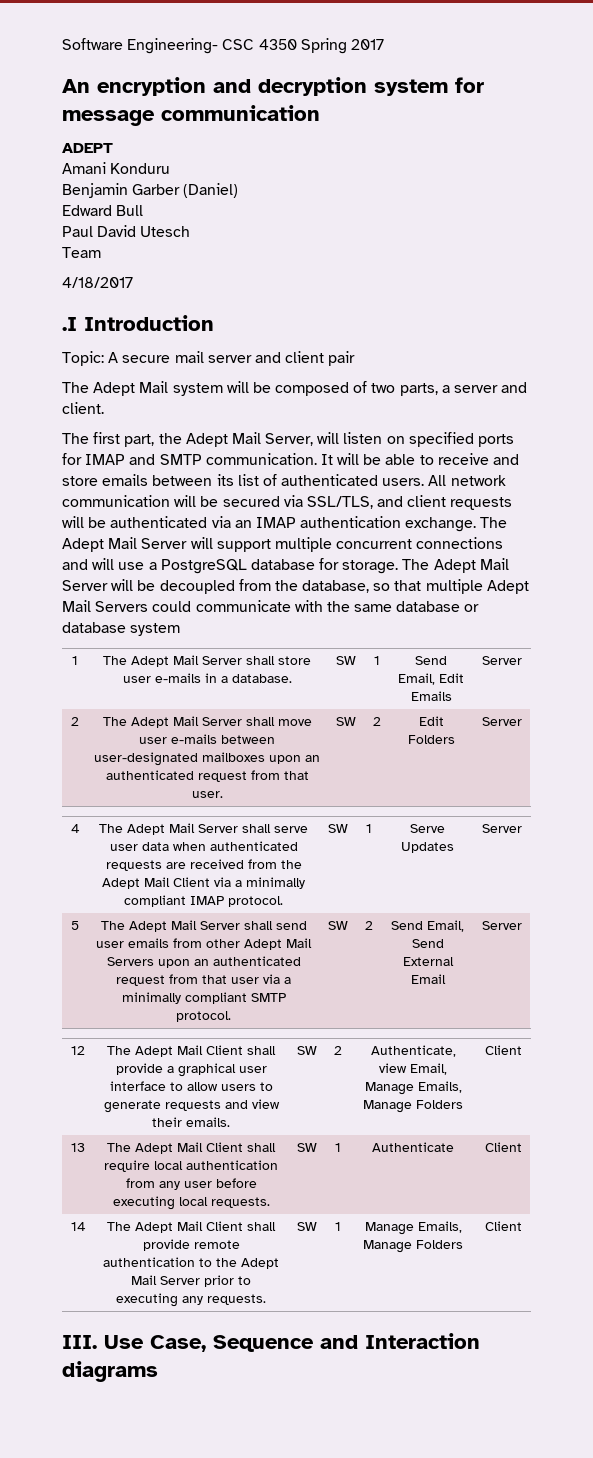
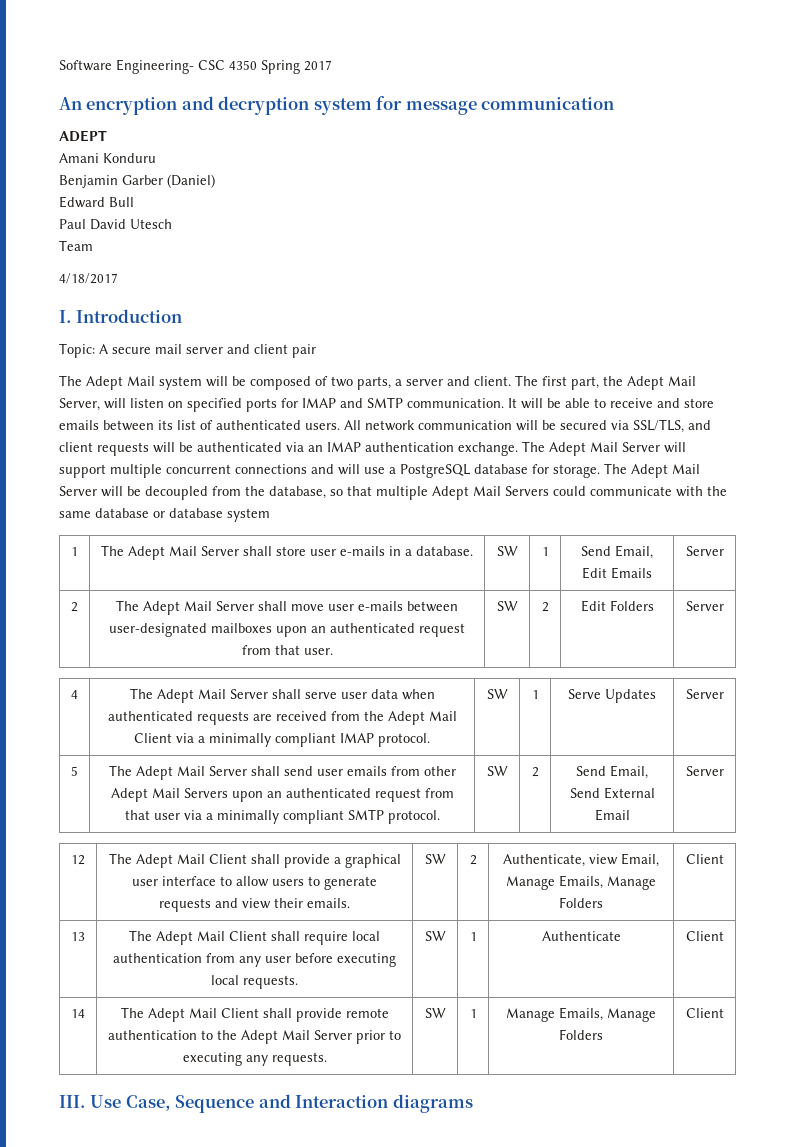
- .I Introduction
+ I. Introduction
- The Adept Mail system will be composed of two parts, a server and client.
- The first part, the Adept Mail Server, will listen on specified ports for IMAP and SMTP communication.
+ The Adept Mail system will be composed of two parts, a server and client. The first part, the Adept Mail Server, will listen on specified ports for IMAP and SMTP communication.

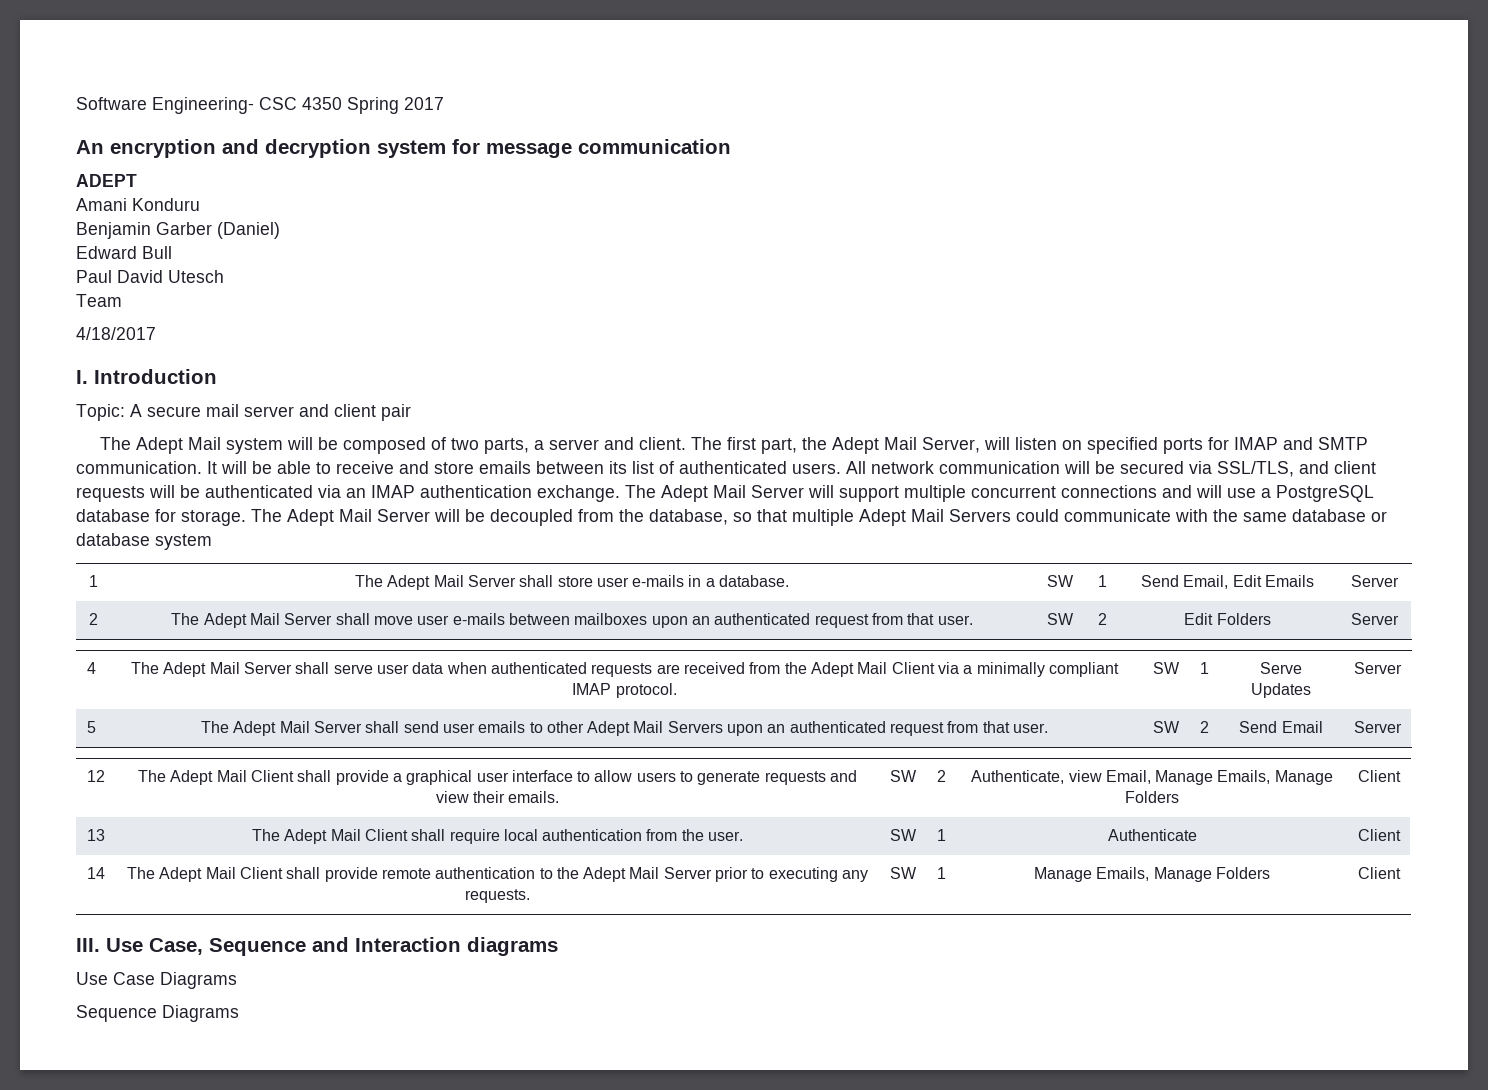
- 2 | The Adept Mail Server shall move user e-mails between user-designated mailboxes upon an authenticated request from that user. | SW | 2 | Edit Folders | Server
+ 2 | The Adept Mail Server shall move user e-mails between mailboxes upon an authenticated request from that user. | SW | 2 | Edit Folders | Server
- 5 | The Adept Mail Server shall send user emails from other Adept Mail Servers upon an authenticated request from that user via a minimally compliant SMTP protocol. | SW | 2 | Send Email, Send External Email | Server
+ 5 | The Adept Mail Server shall send user emails to other Adept Mail Servers upon an authenticated request from that user. | SW | 2 | Send Email | Server
- 13 | The Adept Mail Client shall require local authentication from any user before executing local requests. | SW | 1 | Authenticate | Client
+ 13 | The Adept Mail Client shall require local authentication from the user. | SW | 1 | Authenticate | Client
+ Use Case Diagrams
+ Sequence Diagrams

